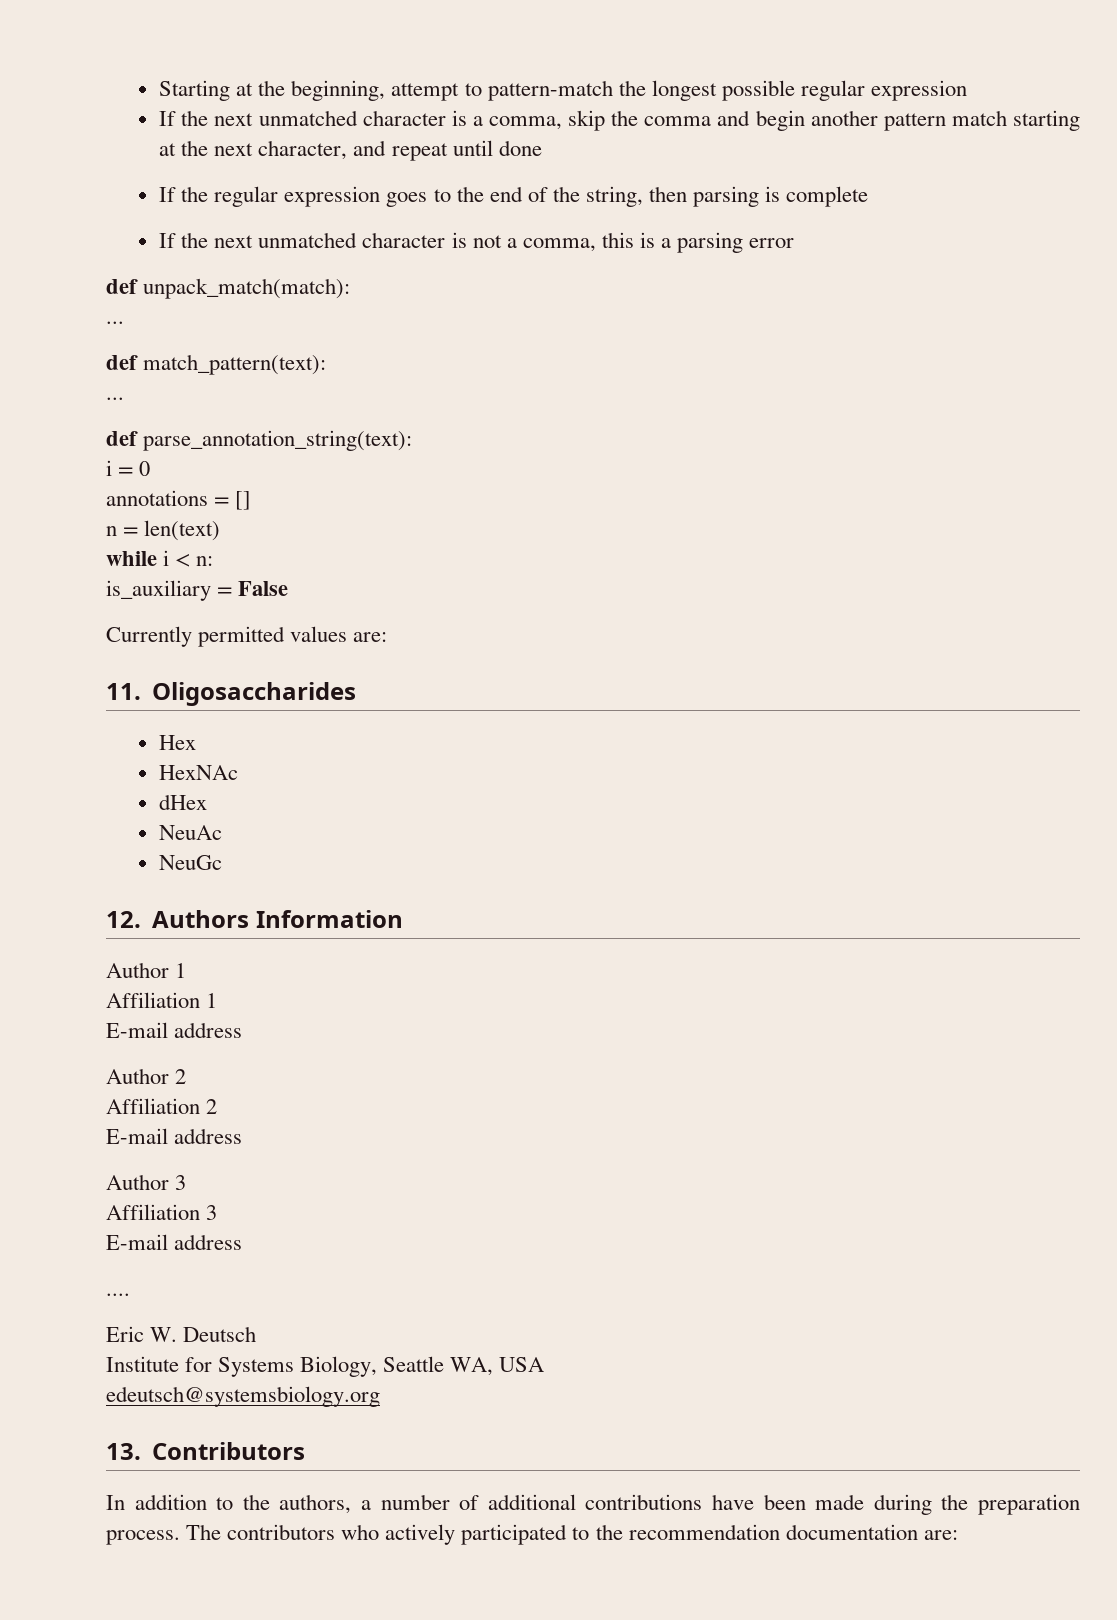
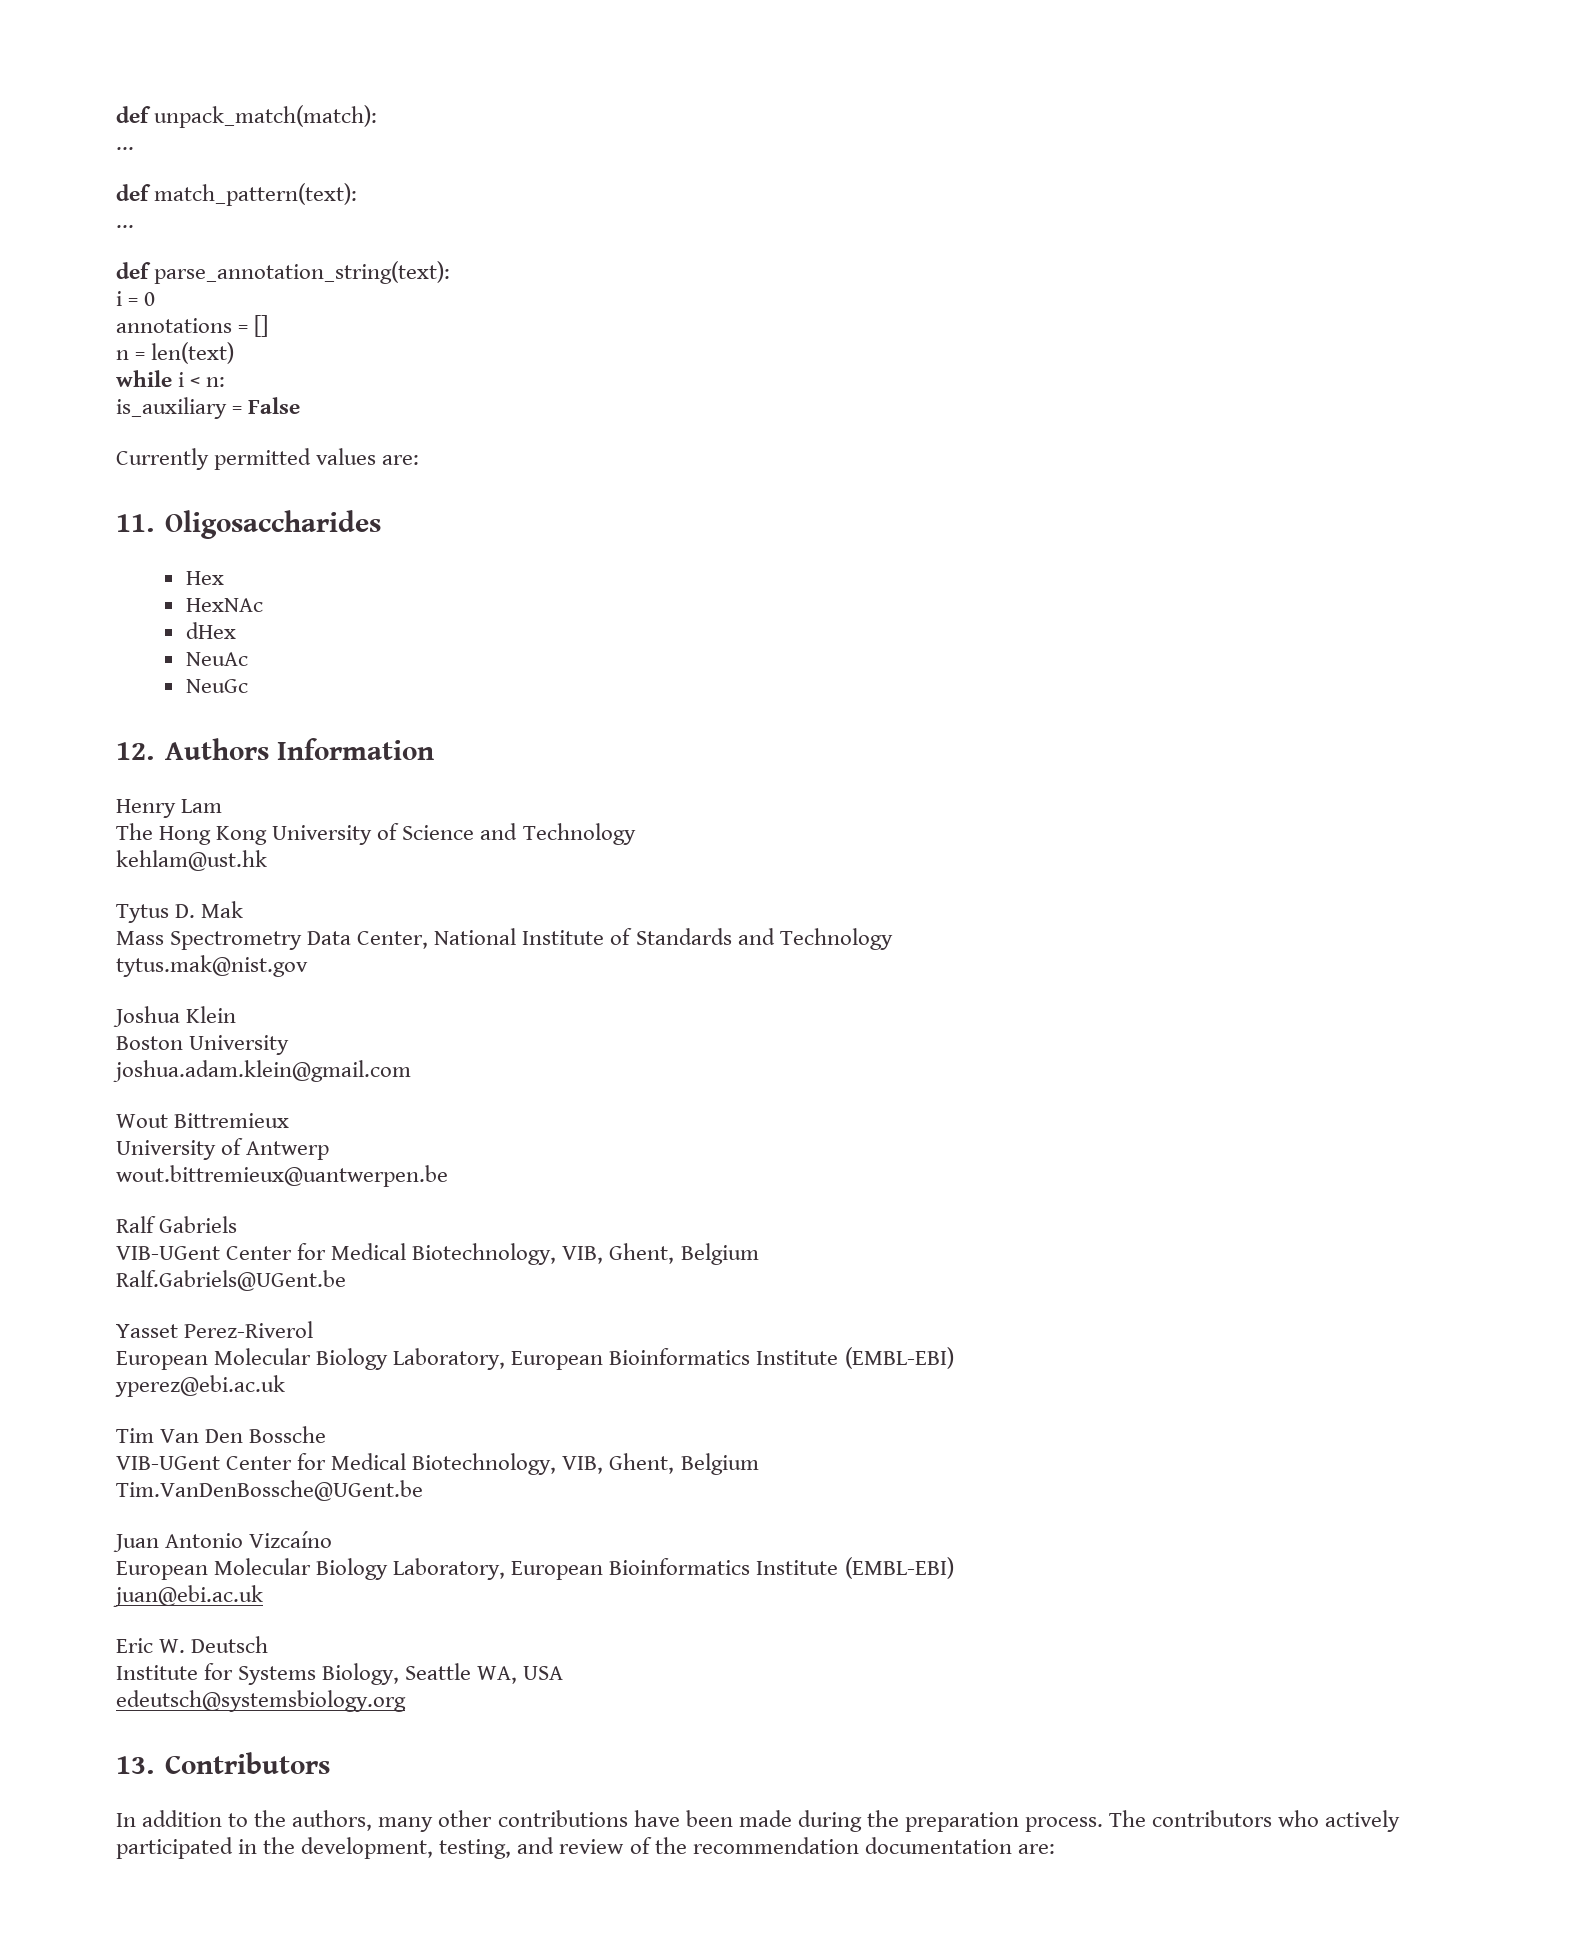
- Starting at the beginning, attempt to pattern-match the longest possible regular expression
- If the next unmatched character is a comma, skip the comma and begin another pattern match starting at the next character, and repeat until done
- If the regular expression goes to the end of the string, then parsing is complete
- If the next unmatched character is not a comma, this is a parsing error
- Author 1
- Affiliation 1
- E-mail address
- Author 2
- Affiliation 2
- E-mail address
- Author 3
- Affiliation 3
- E-mail address
- ....
+ Henry Lam
+ The Hong Kong University of Science and Technology
+ kehlam@ust.hk
+ Tytus D. Mak
+ Mass Spectrometry Data Center, National Institute of Standards and Technology
+ tytus.mak@nist.gov
+ Joshua Klein
+ Boston University
+ joshua.adam.klein@gmail.com
+ Wout Bittremieux
+ University of Antwerp
+ wout.bittremieux@uantwerpen.be
+ Ralf Gabriels
+ VIB-UGent Center for Medical Biotechnology, VIB, Ghent, Belgium
+ Ralf.Gabriels@UGent.be
+ Yasset Perez-Riverol
+ European Molecular Biology Laboratory, European Bioinformatics Institute (EMBL-EBI)
+ yperez@ebi.ac.uk
+ Tim Van Den Bossche
+ VIB-UGent Center for Medical Biotechnology, VIB, Ghent, Belgium
+ Tim.VanDenBossche@UGent.be
+ Juan Antonio Vizcaíno
+ European Molecular Biology Laboratory, European Bioinformatics Institute (EMBL-EBI)
+ juan@ebi.ac.uk
- In addition to the authors, a number of additional contributions have been made during the preparation process.
+ In addition to the authors, many other contributions have been made during the preparation process.
- The contributors who actively participated to the recommendation documentation are:
+ The contributors who actively participated in the development, testing, and review of the recommendation documentation are:

